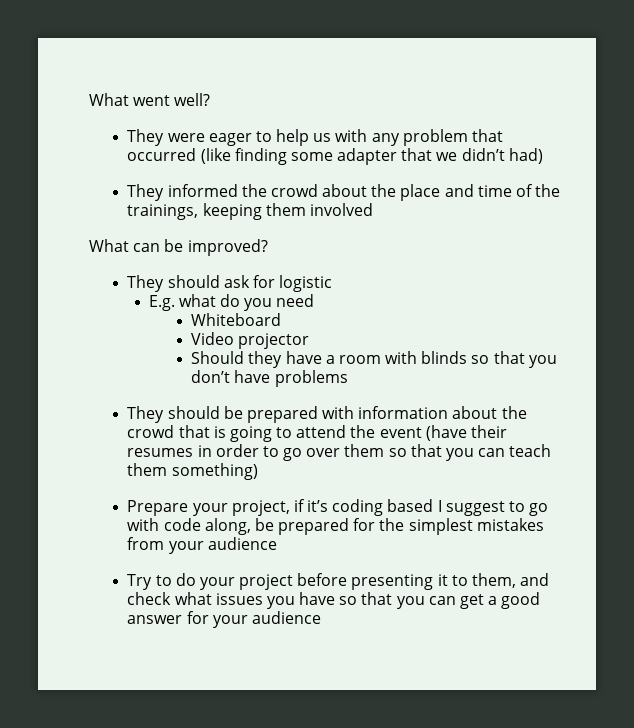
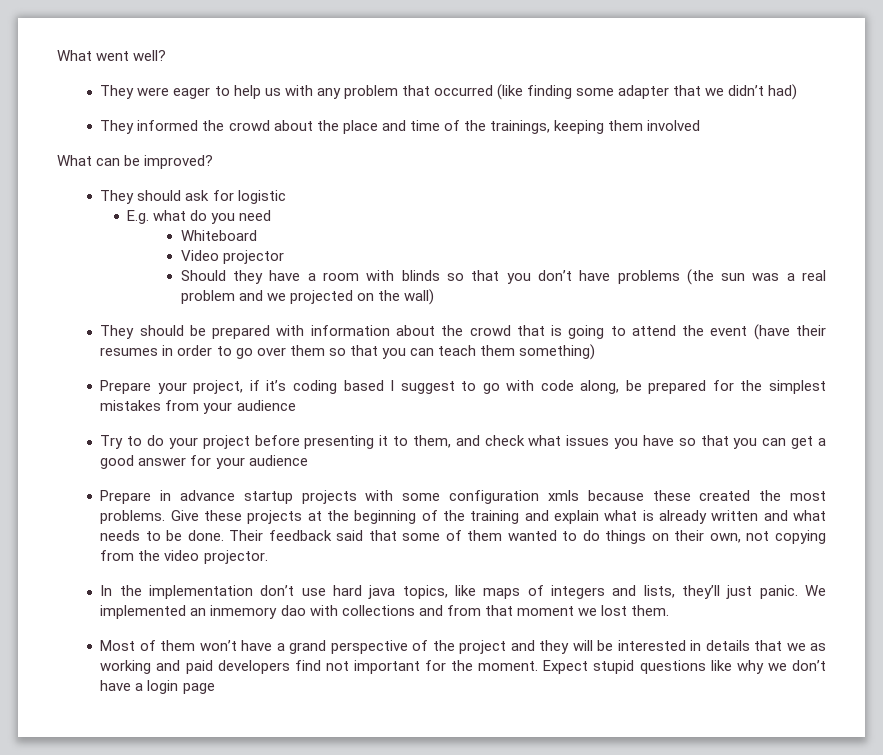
- Should they have a room with blinds so that you don’t have problems
+ Should they have a room with blinds so that you don’t have problems (the sun was a real problem and we projected on the wall)
+ Prepare in advance startup projects with some configuration xmls because these created the most problems. Give these projects at the beginning of the training and explain what is already written and what needs to be done. Their feedback said that some of them wanted to do things on their own, not copying from the video projector.
+ In the implementation don’t use hard java topics, like maps of integers and lists, they’ll just panic. We implemented an inmemory dao with collections and from that moment we lost them.
+ Most of them won’t have a grand perspective of the project and they will be interested in details that we as working and paid developers find not important for the moment. Expect stupid questions like why we don’t have a login page

